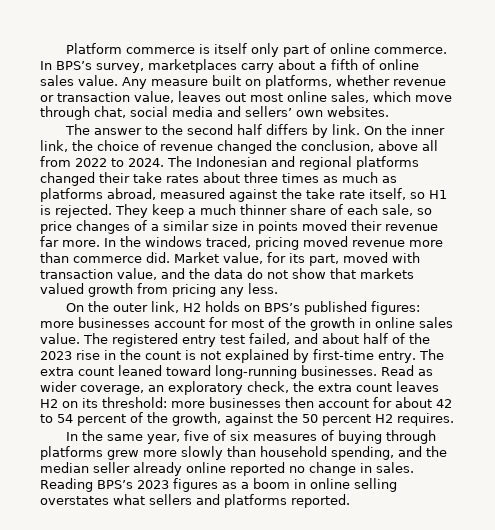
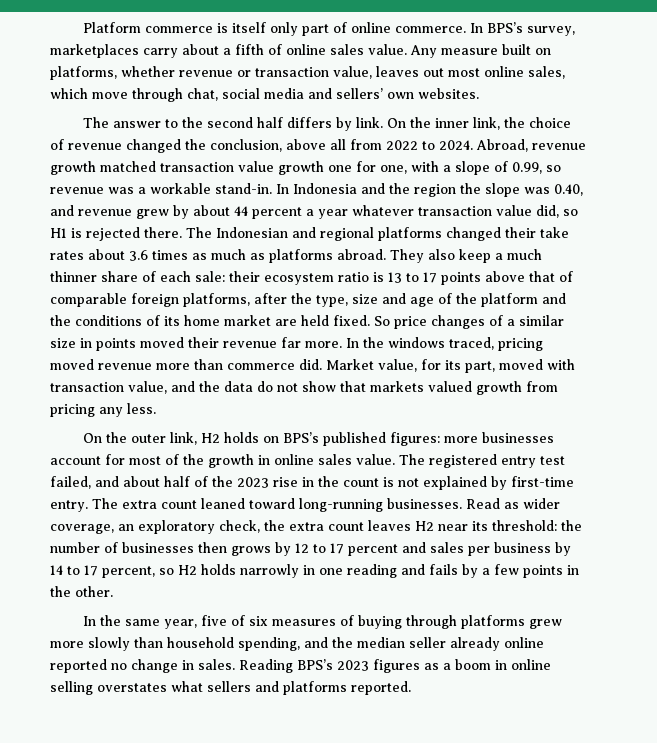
+ Abroad, revenue growth matched transaction value growth one for one, with a slope of 0.99, so revenue was a workable stand-in. In Indonesia and the region the slope was 0.40, and revenue grew by about 44 percent a year whatever transaction value did, so H1 is rejected there.
- The Indonesian and regional platforms changed their take rates about three times as much as platforms abroad, measured against the take rate itself, so H1 is rejected. They keep a much thinner share of each sale, so price changes of a similar size in points moved their revenue far more.
+ The Indonesian and regional platforms changed their take rates about 3.6 times as much as platforms abroad. They also keep a much thinner share of each sale: their ecosystem ratio is 13 to 17 points above that of comparable foreign platforms, after the type, size and age of the platform and the conditions of its home market are held fixed. So price changes of a similar size in points moved their revenue far more.
- Read as wider coverage, an exploratory check, the extra count leaves H2 on its threshold: more businesses then account for about 42 to 54 percent of the growth, against the 50 percent H2 requires.
+ Read as wider coverage, an exploratory check, the extra count leaves H2 near its threshold: the number of businesses then grows by 12 to 17 percent and sales per business by 14 to 17 percent, so H2 holds narrowly in one reading and fails by a few points in the other.

